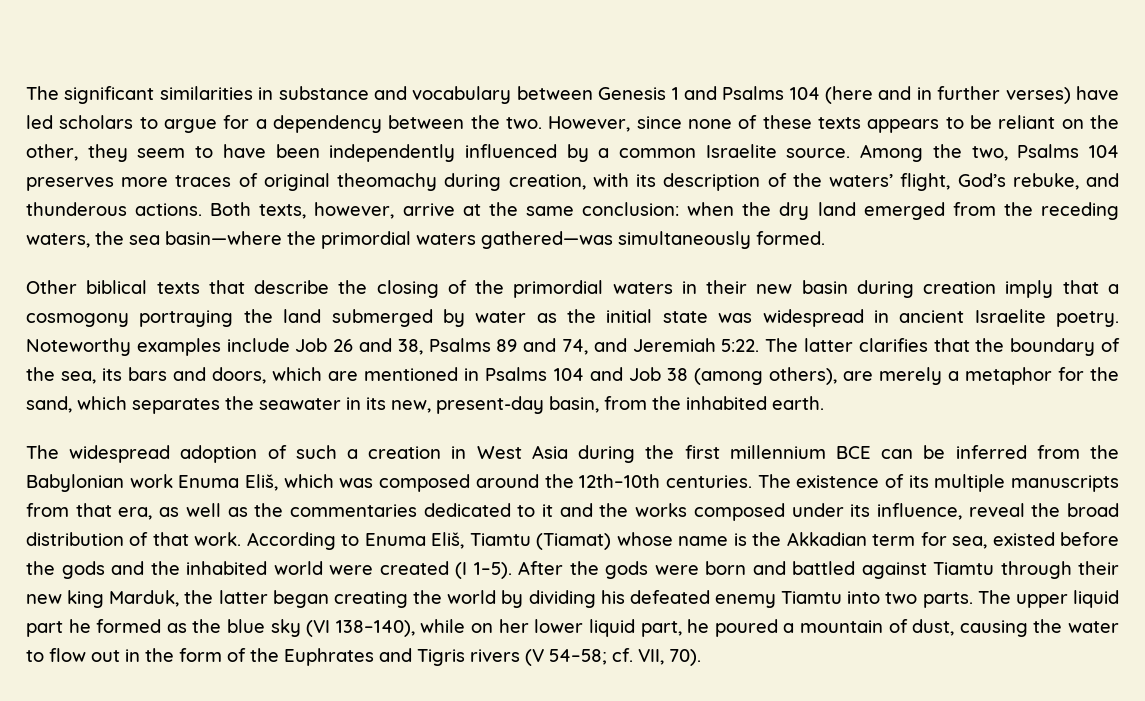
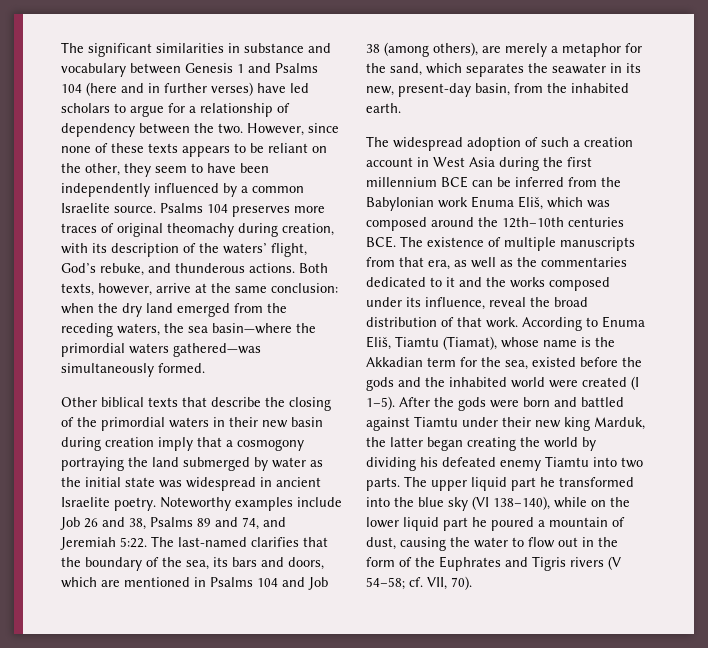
- The significant similarities in substance and vocabulary between Genesis 1 and Psalms 104 (here and in further verses) have led scholars to argue for a dependency between the two.
+ The significant similarities in substance and vocabulary between Genesis 1 and Psalms 104 (here and in further verses) have led scholars to argue for a relationship of dependency between the two.
- Among the two, Psalms 104 preserves more traces of original theomachy during creation, with its description of the waters’ flight, God’s rebuke, and thunderous actions.
+ Psalms 104 preserves more traces of original theomachy during creation, with its description of the waters’ flight, God’s rebuke, and thunderous actions.
- The latter clarifies that the boundary of the sea, its bars and doors, which are mentioned in Psalms 104 and Job 38 (among others), are merely a metaphor for the sand, which separates the seawater in its new, present-day basin, from the inhabited earth.
+ The last-named clarifies that the boundary of the sea, its bars and doors, which are mentioned in Psalms 104 and Job 38 (among others), are merely a metaphor for the sand, which separates the seawater in its new, present-day basin, from the inhabited earth.
- The widespread adoption of such a creation in West Asia during the first millennium BCE can be inferred from the Babylonian work Enuma Eliš, which was composed around the 12th–10th centuries. The existence of its multiple manuscripts from that era, as well as the commentaries dedicated to it and the works composed under its influence, reveal the broad distribution of that work.
+ The widespread adoption of such a creation account in West Asia during the first millennium BCE can be inferred from the Babylonian work Enuma Eliš, which was composed around the 12th–10th centuries BCE. The existence of multiple manuscripts from that era, as well as the commentaries dedicated to it and the works composed under its influence, reveal the broad distribution of that work.
- According to Enuma Eliš, Tiamtu (Tiamat) whose name is the Akkadian term for sea, existed before the gods and the inhabited world were created (I 1–5).
+ According to Enuma Eliš, Tiamtu (Tiamat), whose name is the Akkadian term for the sea, existed before the gods and the inhabited world were created (I 1–5).
- After the gods were born and battled against Tiamtu through their new king Marduk, the latter began creating the world by dividing his defeated enemy Tiamtu into two parts.
+ After the gods were born and battled against Tiamtu under their new king Marduk, the latter began creating the world by dividing his defeated enemy Tiamtu into two parts.
- The upper liquid part he formed as the blue sky (VI 138–140), while on her lower liquid part, he poured a mountain of dust, causing the water to flow out in the form of the Euphrates and Tigris rivers (V 54–58; cf. VII, 70).
+ The upper liquid part he transformed into the blue sky (VI 138–140), while on the lower liquid part he poured a mountain of dust, causing the water to flow out in the form of the Euphrates and Tigris rivers (V 54–58; cf. VII, 70).

